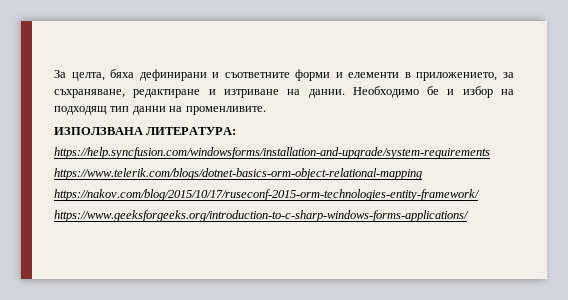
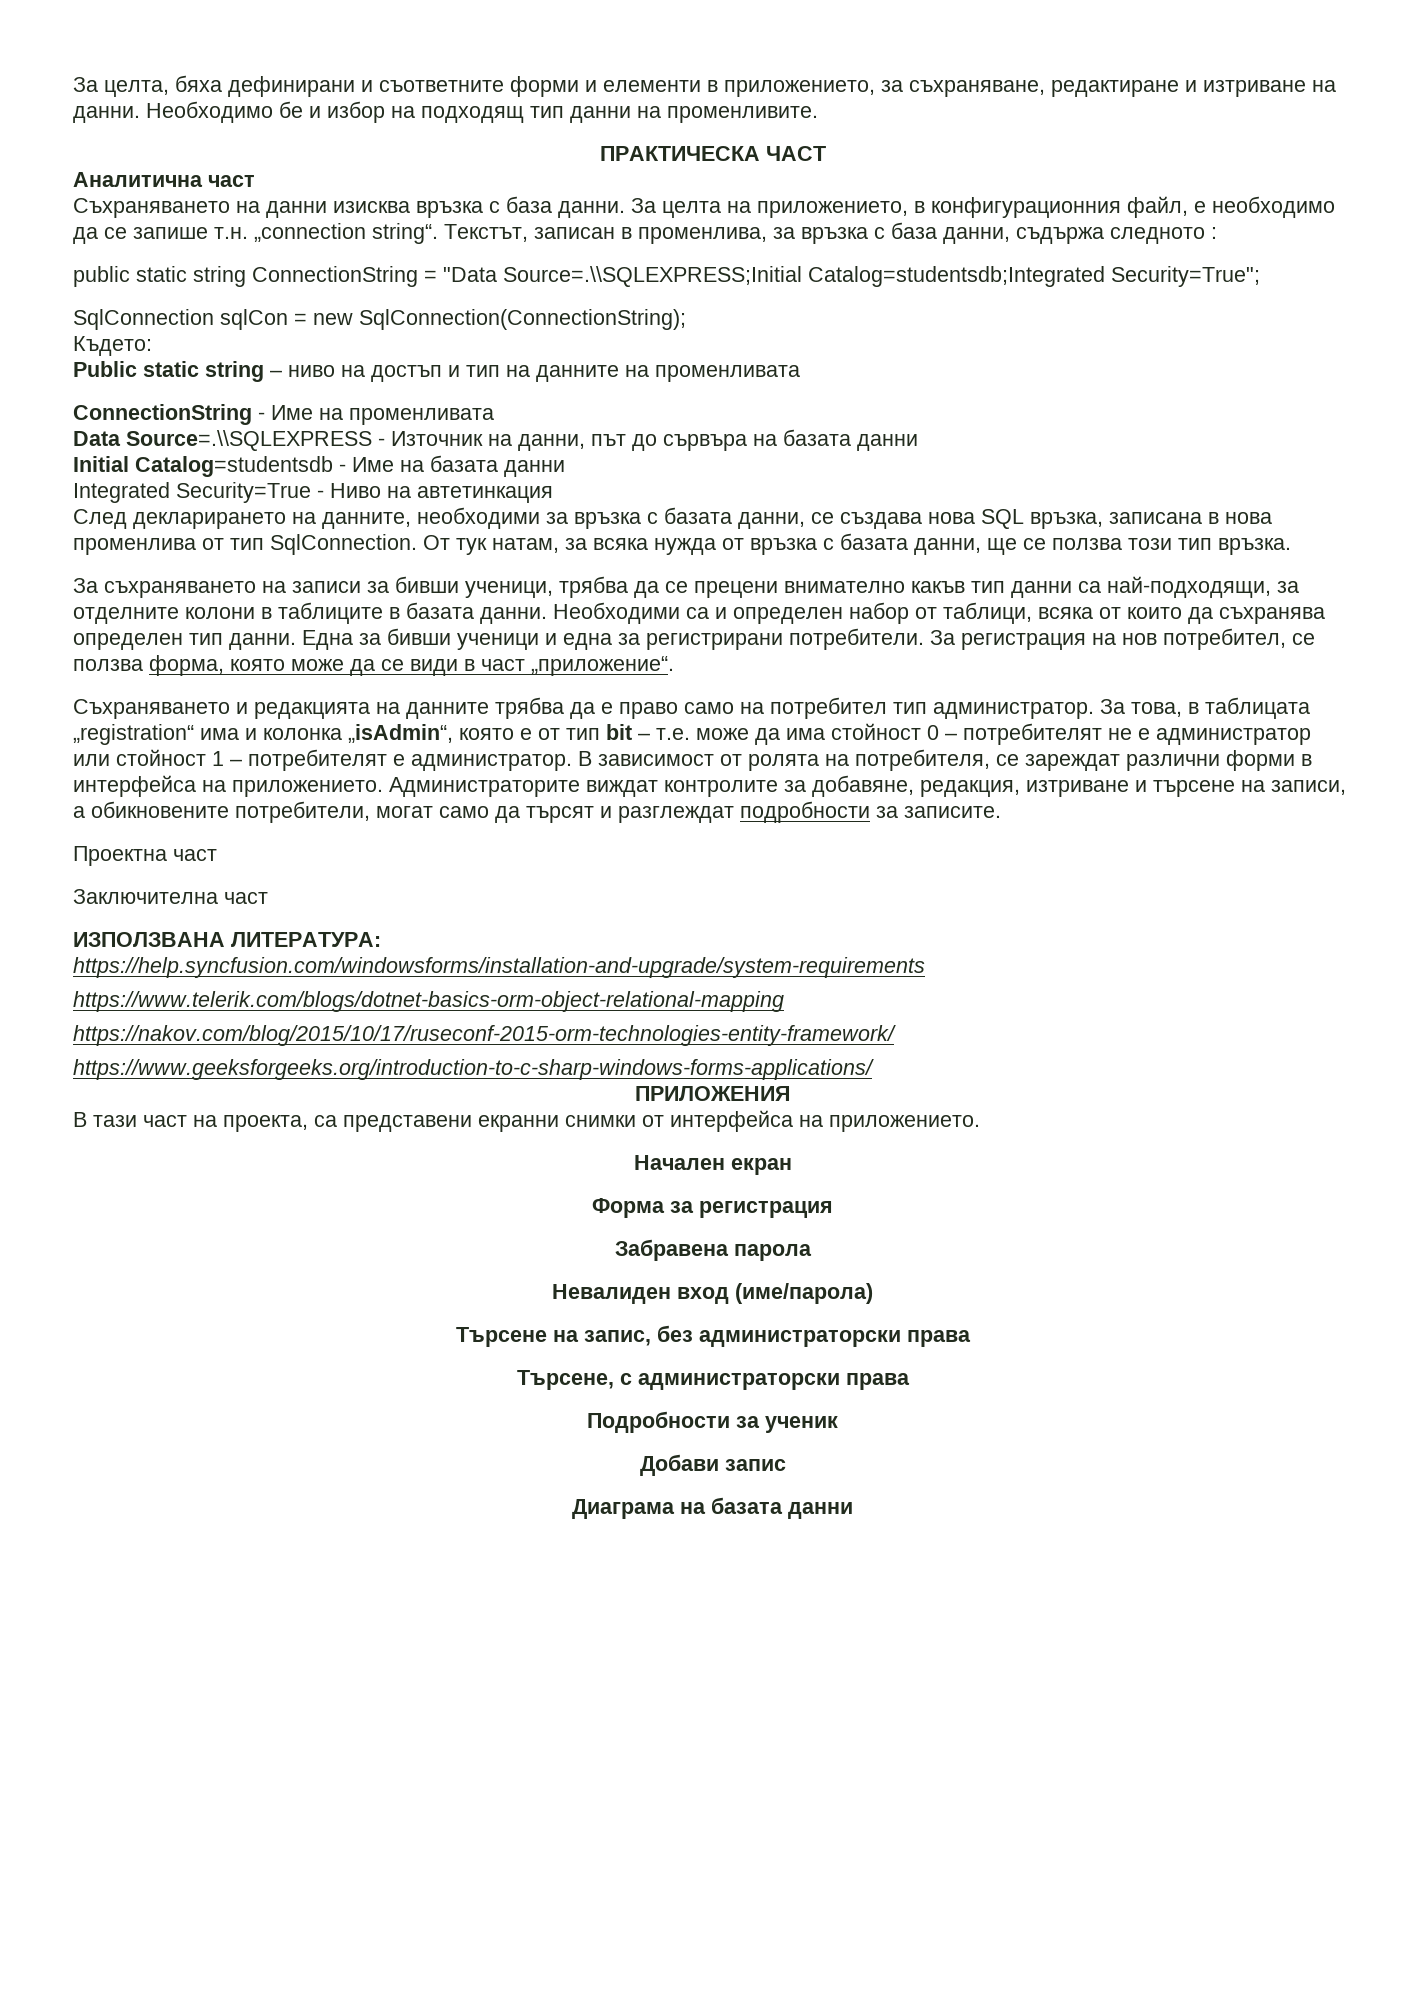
+ ПРАКТИЧЕСКА ЧАСТ
+ Аналитична част
+ Съхраняването на данни изисква връзка с база данни. За целта на приложението, в конфигурационния файл, е необходимо да се запише т.н. „connection string“. Текстът, записан в променлива, за връзка с база данни, съдържа следното :
+ public static string ConnectionString = "Data Source=.\\SQLEXPRESS;Initial Catalog=studentsdb;Integrated Security=True";
+ SqlConnection sqlCon = new SqlConnection(ConnectionString);
+ Където:
+ Public static string – ниво на достъп и тип на данните на променливата
+ ConnectionString - Име на променливата
+ Data Source=.\\SQLEXPRESS - Източник на данни, път до сървъра на базата данни
+ Initial Catalog=studentsdb - Име на базата данни
+ Integrated Security=True - Ниво на автетинкация
+ След декларирането на данните, необходими за връзка с базата данни, се създава нова SQL връзка, записана в нова променлива от тип SqlConnection. От тук натам, за всяка нужда от връзка с базата данни, ще се ползва този тип връзка.
+ За съхраняването на записи за бивши ученици, трябва да се прецени внимателно какъв тип данни са най-подходящи, за отделните колони в таблиците в базата данни. Необходими са и определен набор от таблици, всяка от които да съхранява определен тип данни. Една за бивши ученици и една за регистрирани потребители. За регистрация на нов потребител, се ползва форма, която може да се види в част „приложение“.
+ Съхраняването и редакцията на данните трябва да е право само на потребител тип администратор. За това, в таблицата „registration“ има и колонка „isAdmin“, която е от тип bit – т.е. може да има стойност 0 – потребителят не е администратор или стойност 1 – потребителят е администратор. В зависимост от ролята на потребителя, се зареждат различни форми в интерфейса на приложението. Администраторите виждат контролите за добавяне, редакция, изтриване и търсене на записи, а обикновените потребители, могат само да търсят и разглеждат подробности за записите.
+ Проектна част
+ Заключителна част
+ ПРИЛОЖЕНИЯ
+ В тази част на проекта, са представени екранни снимки от интерфейса на приложението.
+ Начален екран
+ Форма за регистрация
+ Забравена парола
+ Невалиден вход (име/парола)
+ Търсене на запис, без администраторски права
+ Търсене, с администраторски права
+ Подробности за ученик
+ Добави запис
+ Диаграма на базата данни

